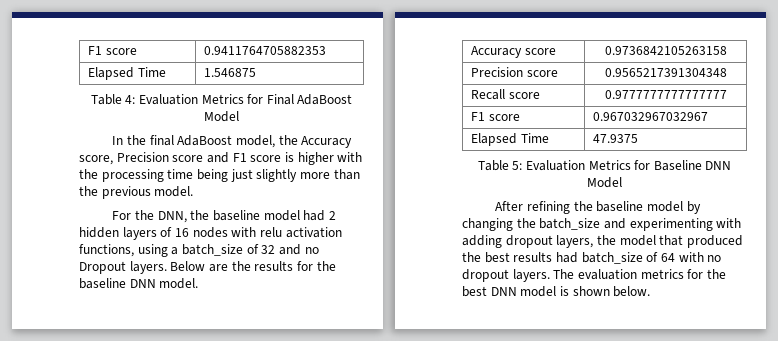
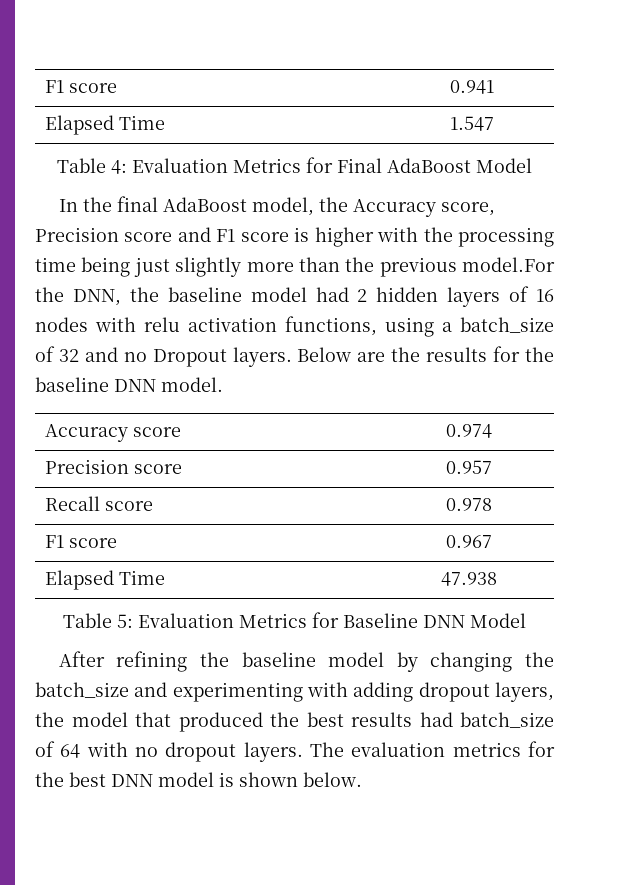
- F1 score | 0.9411764705882353
- Elapsed Time | 1.546875
+ F1 score | 0.941
+ Elapsed Time | 1.547
- In the final AdaBoost model, the Accuracy score, Precision score and F1 score is higher with the processing time being just slightly more than the previous model.
- For the DNN, the baseline model had 2 hidden layers of 16 nodes with relu activation functions, using a batch_size of 32 and no Dropout layers.
+ In the final AdaBoost model, the Accuracy score, Precision score and F1 score is higher with the processing time being just slightly more than the previous model.For the DNN, the baseline model had 2 hidden layers of 16 nodes with relu activation functions, using a batch_size of 32 and no Dropout layers.
- Accuracy score | 0.9736842105263158
+ Accuracy score | 0.974
- Precision score | 0.9565217391304348
+ Precision score | 0.957
- Recall score | 0.9777777777777777
- F1 score | 0.967032967032967
- Elapsed Time | 47.9375
+ Recall score | 0.978
+ F1 score | 0.967
+ Elapsed Time | 47.938

